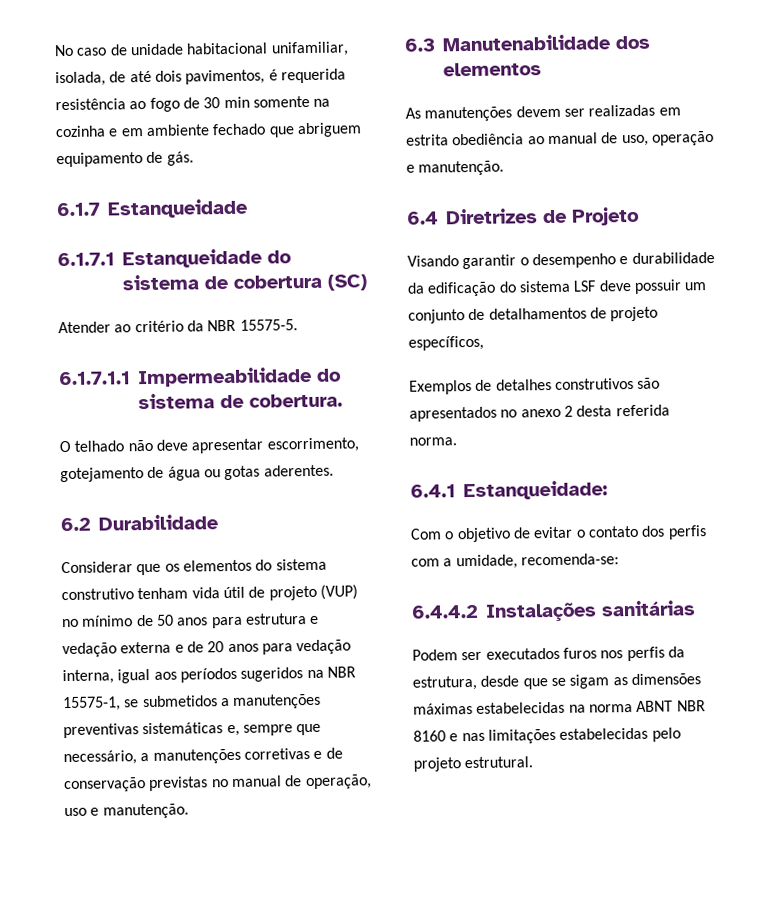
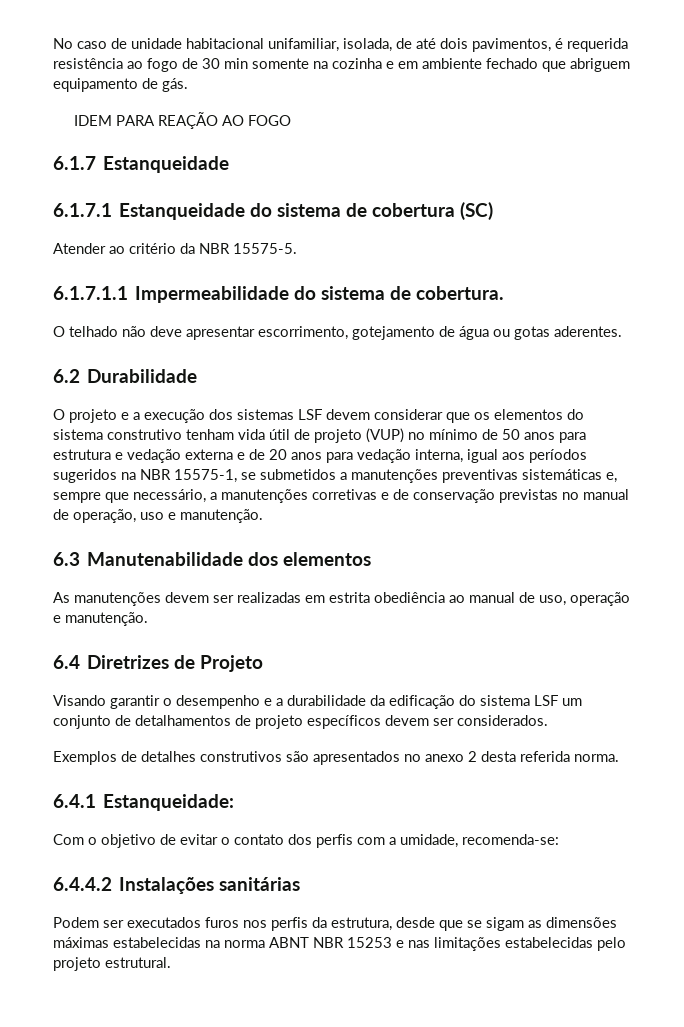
+ IDEM PARA REAÇÃO AO FOGO
- Considerar que os elementos do sistema construtivo tenham vida útil de projeto (VUP) no mínimo de 50 anos para estrutura e vedação externa e de 20 anos para vedação interna, igual aos períodos sugeridos na NBR 15575-1, se submetidos a manutenções preventivas sistemáticas e, sempre que necessário, a manutenções corretivas e de conservação previstas no manual de operação, uso e manutenção.
+ O projeto e a execução dos sistemas LSF devem considerar que os elementos do sistema construtivo tenham vida útil de projeto (VUP) no mínimo de 50 anos para estrutura e vedação externa e de 20 anos para vedação interna, igual aos períodos sugeridos na NBR 15575-1, se submetidos a manutenções preventivas sistemáticas e, sempre que necessário, a manutenções corretivas e de conservação previstas no manual de operação, uso e manutenção.
- Visando garantir o desempenho e durabilidade da edificação do sistema LSF deve possuir um conjunto de detalhamentos de projeto específicos,
+ Visando garantir o desempenho e a durabilidade da edificação do sistema LSF um conjunto de detalhamentos de projeto específicos devem ser considerados.
- Podem ser executados furos nos perfis da estrutura, desde que se sigam as dimensões máximas estabelecidas na norma ABNT NBR 8160 e nas limitações estabelecidas pelo projeto estrutural.
+ Podem ser executados furos nos perfis da estrutura, desde que se sigam as dimensões máximas estabelecidas na norma ABNT NBR 15253 e nas limitações estabelecidas pelo projeto estrutural.

